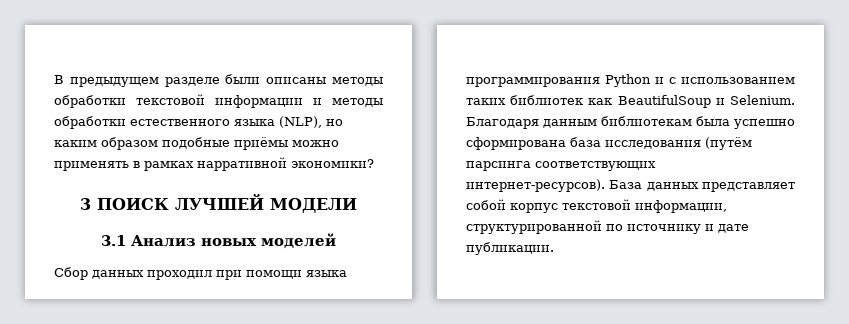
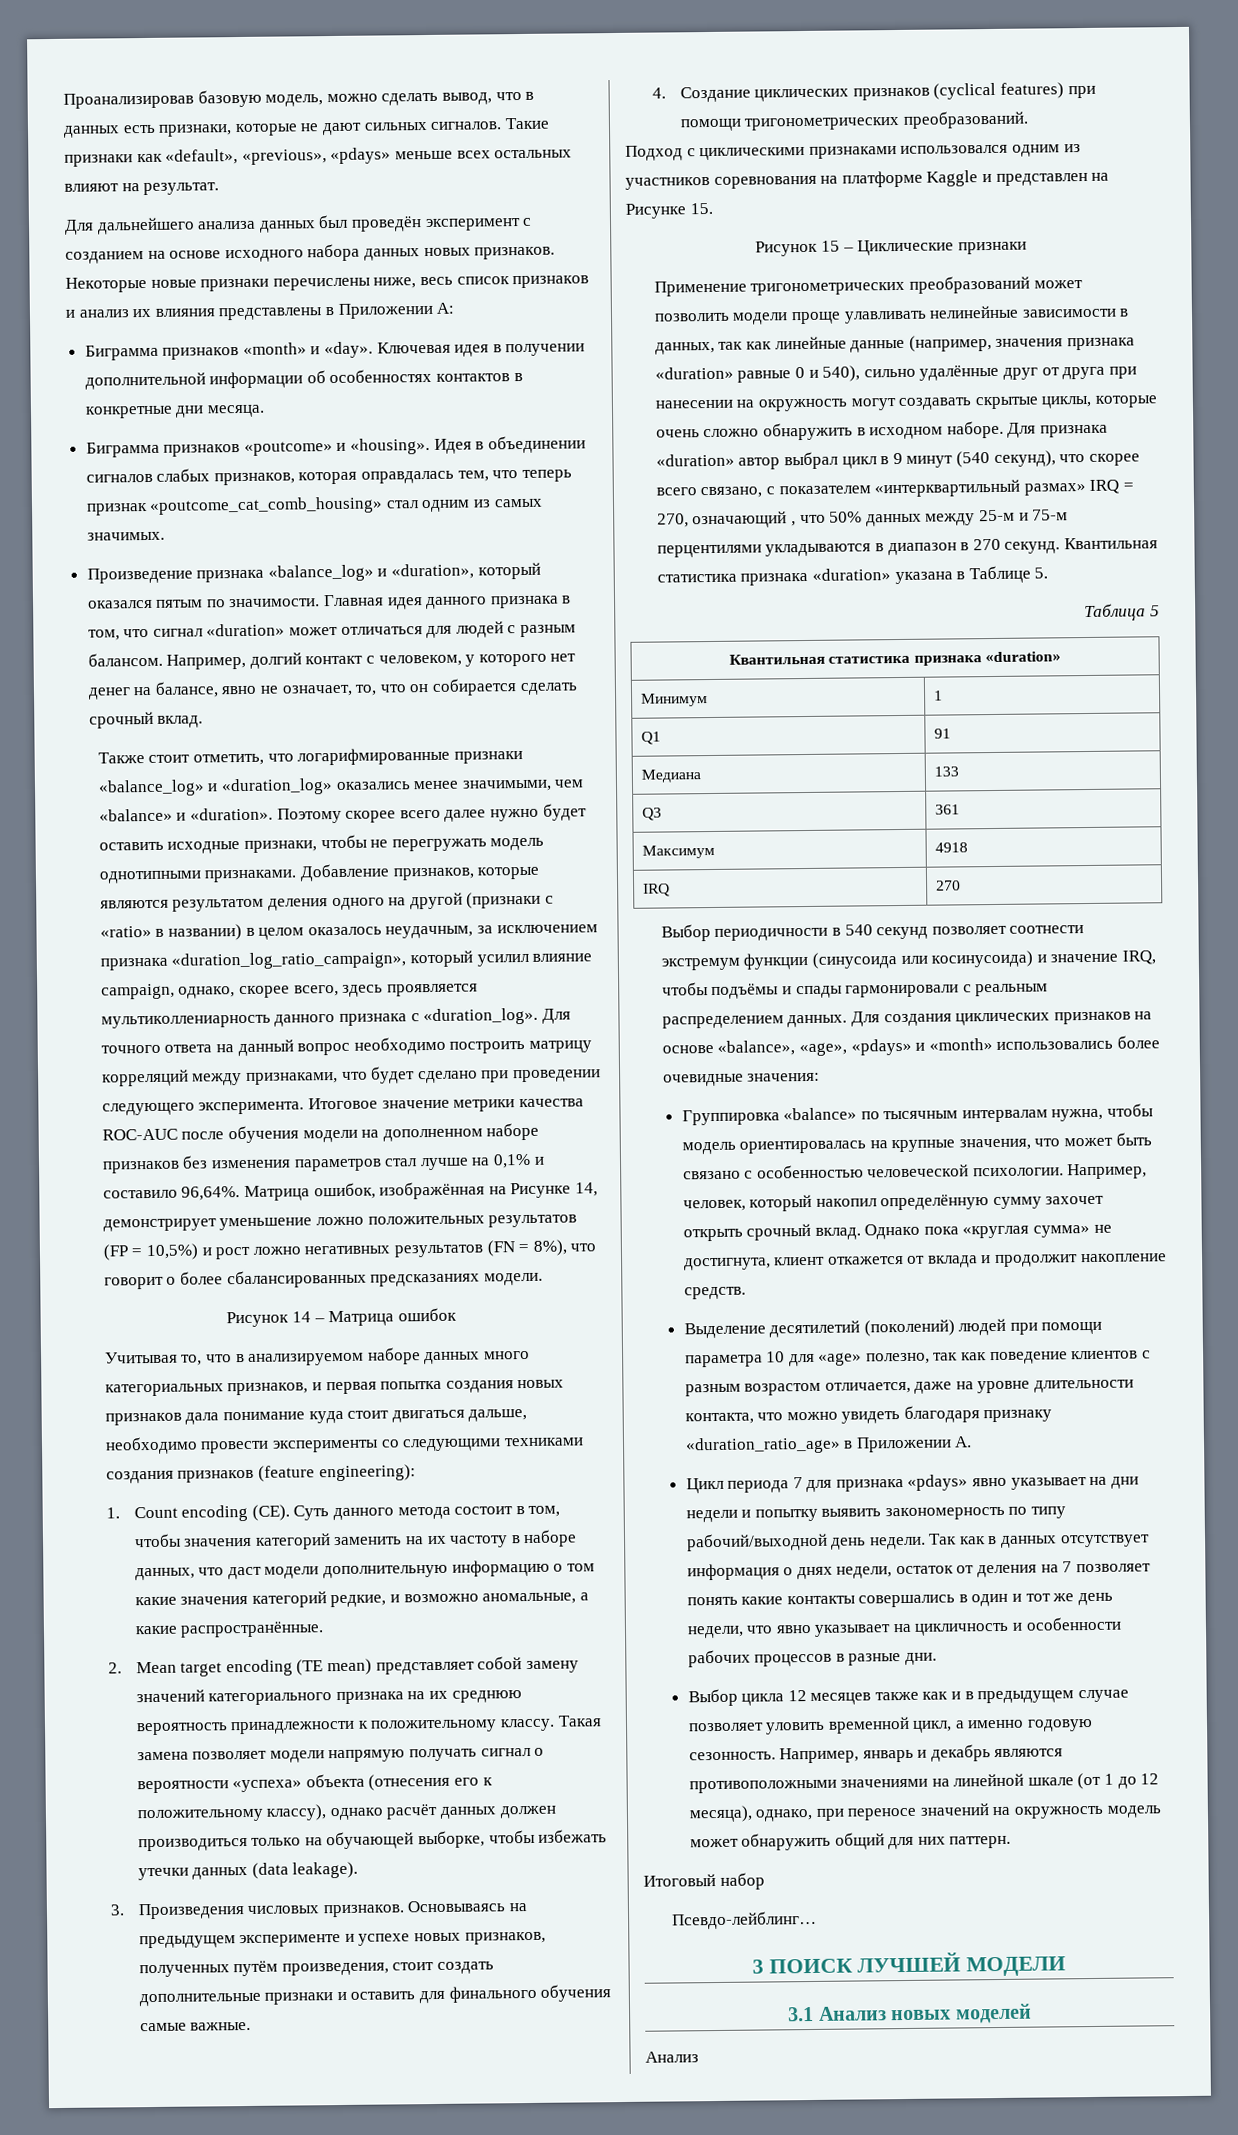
- В предыдущем разделе были описаны методы обработки текстовой информации и методы обработки естественного языка (NLP), но каким образом подобные приёмы можно применять в рамках нарративной экономики?
+ Проанализировав базовую модель, можно сделать вывод, что в данных есть признаки, которые не дают сильных сигналов. Такие признаки как «default», «previous», «pdays» меньше всех остальных влияют на результат.
+ Для дальнейшего анализа данных был проведён эксперимент с созданием на основе исходного набора данных новых признаков. Некоторые новые признаки перечислены ниже, весь список признаков и анализ их влияния представлены в Приложении А:
+ Биграмма признаков «month» и «day». Ключевая идея в получении дополнительной информации об особенностях контактов в конкретные дни месяца.
+ Биграмма признаков «poutcome» и «housing». Идея в объединении сигналов слабых признаков, которая оправдалась тем, что теперь признак «poutcome_cat_comb_housing» стал одним из самых значимых.
+ Произведение признака «balance_log» и «duration», который оказался пятым по значимости. Главная идея данного признака в том, что сигнал «duration» может отличаться для людей с разным балансом. Например, долгий контакт с человеком, у которого нет денег на балансе, явно не означает, то, что он собирается сделать срочный вклад.
+ Также стоит отметить, что логарифмированные признаки «balance_log» и «duration_log» оказались менее значимыми, чем «balance» и «duration». Поэтому скорее всего далее нужно будет оставить исходные признаки, чтобы не перегружать модель однотипными признаками. Добавление признаков, которые являются результатом деления одного на другой (признаки с «ratio» в названии) в целом оказалось неудачным, за исключением признака «duration_log_ratio_campaign», который усилил влияние campaign, однако, скорее всего, здесь проявляется мультиколлениарность данного признака с «duration_log». Для точного ответа на данный вопрос необходимо построить матрицу корреляций между признаками, что будет сделано при проведении следующего эксперимента. Итоговое значение метрики качества ROC-AUC после обучения модели на дополненном наборе признаков без изменения параметров стал лучше на 0,1% и составило 96,64%. Матрица ошибок, изображённая на Рисунке 14, демонстрирует уменьшение ложно положительных результатов (FP = 10,5%) и рост ложно негативных результатов (FN = 8%), что говорит о более сбалансированных предсказаниях модели.
+ Рисунок 14 – Матрица ошибок
+ Учитывая то, что в анализируемом наборе данных много категориальных признаков, и первая попытка создания новых признаков дала понимание куда стоит двигаться дальше, необходимо провести эксперименты со следующими техниками создания признаков (feature engineering):
+ 1. Count encoding (CE). Суть данного метода состоит в том, чтобы значения категорий заменить на их частоту в наборе данных, что даст модели дополнительную информацию о том какие значения категорий редкие, и возможно аномальные, а какие распространённые.
+ 2. Mean target encoding (TE mean) представляет собой замену значений категориального признака на их среднюю вероятность принадлежности к положительному классу. Такая замена позволяет модели напрямую получать сигнал о вероятности «успеха» объекта (отнесения его к положительному классу), однако расчёт данных должен производиться только на обучающей выборке, чтобы избежать утечки данных (data leakage).
+ 3. Произведения числовых признаков. Основываясь на предыдущем эксперименте и успехе новых признаков, полученных путём произведения, стоит создать дополнительные признаки и оставить для финального обучения самые важные.
+ 4. Создание циклических признаков (cyclical features) при помощи тригонометрических преобразований.
+ Подход с циклическими признаками использовался одним из участников соревнования на платформе Kaggle и представлен на Рисунке 15.
+ Рисунок 15 – Циклические признаки
+ Применение тригонометрических преобразований может позволить модели проще улавливать нелинейные зависимости в данных, так как линейные данные (например, значения признака «duration» равные 0 и 540), сильно удалённые друг от друга при нанесении на окружность могут создавать скрытые циклы, которые очень сложно обнаружить в исходном наборе. Для признака «duration» автор выбрал цикл в 9 минут (540 секунд), что скорее всего связано, с показателем «интерквартильный размах» IRQ = 270, означающий , что 50% данных между 25-м и 75-м перцентилями укладываются в диапазон в 270 секунд. Квантильная статистика признака «duration» указана в Таблице 5.
+ Таблица 5
+ Квантильная статистика признака «duration»
+ Минимум | 1
+ Q1 | 91
+ Медиана | 133
+ Q3 | 361
+ Максимум | 4918
+ IRQ | 270
+ Выбор периодичности в 540 секунд позволяет соотнести экстремум функции (синусоида или косинусоида) и значение IRQ, чтобы подъёмы и спады гармонировали с реальным распределением данных. Для создания циклических признаков на основе «balance», «age», «pdays» и «month» использовались более очевидные значения:
+ Группировка «balance» по тысячным интервалам нужна, чтобы модель ориентировалась на крупные значения, что может быть связано с особенностью человеческой психологии. Например, человек, который накопил определённую сумму захочет открыть срочный вклад. Однако пока «круглая сумма» не достигнута, клиент откажется от вклада и продолжит накопление средств.
+ Выделение десятилетий (поколений) людей при помощи параметра 10 для «age» полезно, так как поведение клиентов с разным возрастом отличается, даже на уровне длительности контакта, что можно увидеть благодаря признаку «duration_ratio_age» в Приложении А.
+ Цикл периода 7 для признака «pdays» явно указывает на дни недели и попытку выявить закономерность по типу рабочий/выходной день недели. Так как в данных отсутствует информация о днях недели, остаток от деления на 7 позволяет понять какие контакты совершались в один и тот же день недели, что явно указывает на цикличность и особенности рабочих процессов в разные дни.
+ Выбор цикла 12 месяцев также как и в предыдущем случае позволяет уловить временной цикл, а именно годовую сезонность. Например, январь и декабрь являются противоположными значениями на линейной шкале (от 1 до 12 месяца), однако, при переносе значений на окружность модель может обнаружить общий для них паттерн.
+ Итоговый набор
+ Псевдо-лейблинг…
  3.1 Анализ новых моделей
- Сбор данных проходил при помощи языка программирования Python и с использованием таких библиотек как BeautifulSoup и Selenium. Благодаря данным библиотекам была успешно сформирована база исследования (путём парсинга соответствующих интернет-ресурсов). База данных представляет собой корпус текстовой информации, структурированной по источнику и дате публикации.
+ Анализ

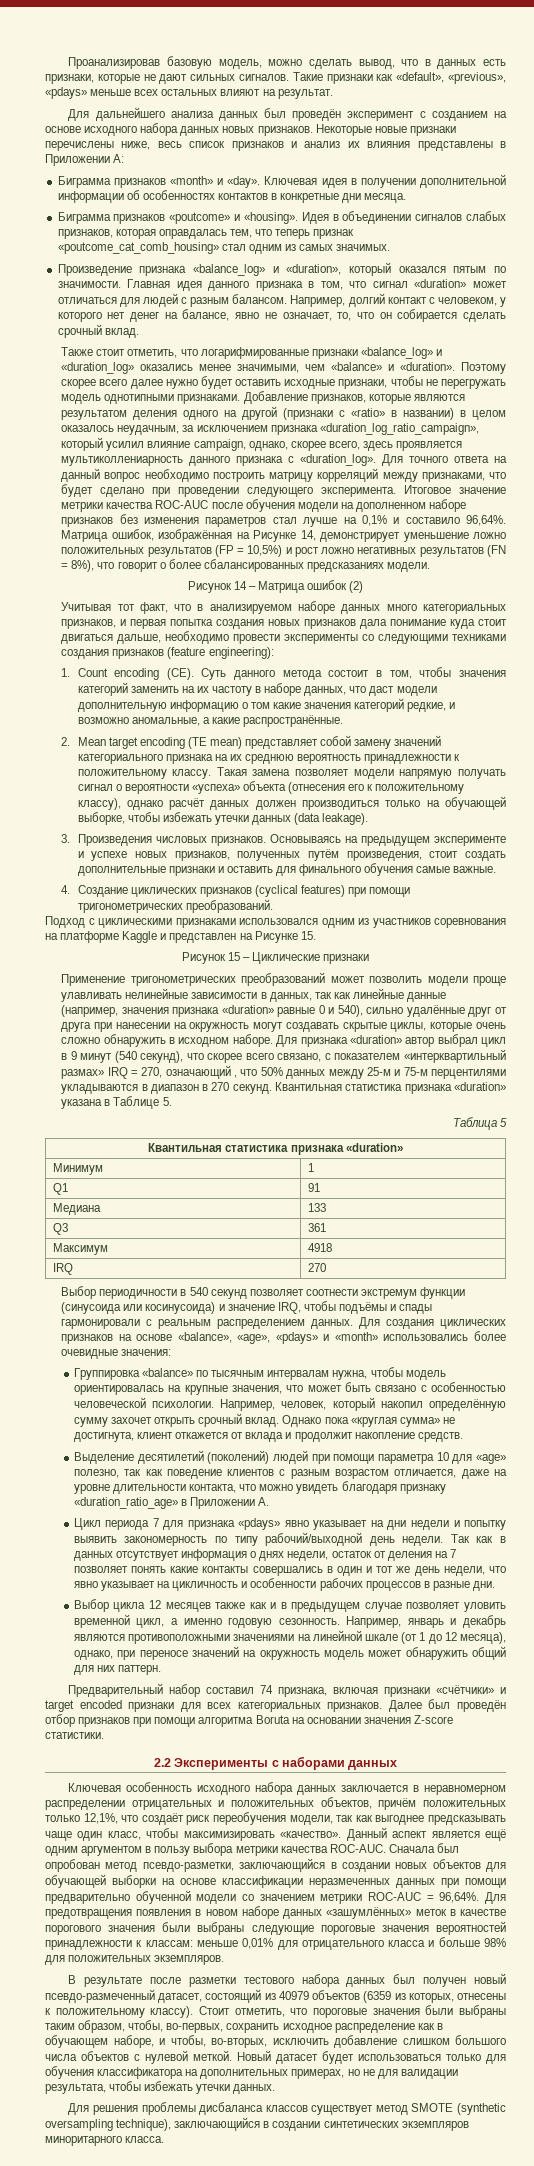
- Рисунок 14 – Матрица ошибок
+ Рисунок 14 – Матрица ошибок (2)
- Учитывая то, что в анализируемом наборе данных много категориальных признаков, и первая попытка создания новых признаков дала понимание куда стоит двигаться дальше, необходимо провести эксперименты со следующими техниками создания признаков (feature engineering):
+ Учитывая тот факт, что в анализируемом наборе данных много категориальных признаков, и первая попытка создания новых признаков дала понимание куда стоит двигаться дальше, необходимо провести эксперименты со следующими техниками создания признаков (feature engineering):
- Итоговый набор
- Псевдо-лейблинг…
- 3 ПОИСК ЛУЧШЕЙ МОДЕЛИ
- 3.1 Анализ новых моделей
- Анализ
+ Предварительный набор составил 74 признака, включая признаки «счётчики» и target encoded признаки для всех категориальных признаков. Далее был проведён отбор признаков при помощи алгоритма Boruta на основании значения Z-score статистики.
+ 2.2 Эксперименты с наборами данных
+ Ключевая особенность исходного набора данных заключается в неравномерном распределении отрицательных и положительных объектов, причём положительных только 12,1%, что создаёт риск переобучения модели, так как выгоднее предсказывать чаще один класс, чтобы максимизировать «качество». Данный аспект является ещё одним аргументом в пользу выбора метрики качества ROC-AUC. Сначала был опробован метод псевдо-разметки, заключающийся в создании новых объектов для обучающей выборки на основе классификации неразмеченных данных при помощи предварительно обученной модели со значением метрики ROC-AUC = 96,64%. Для предотвращения появления в новом наборе данных «зашумлённых» меток в качестве порогового значения были выбраны следующие пороговые значения вероятностей принадлежности к классам: меньше 0,01% для отрицательного класса и больше 98% для положительных экземпляров.
+ В результате после разметки тестового набора данных был получен новый псевдо-размеченный датасет, состоящий из 40979 объектов (6359 из которых, отнесены к положительному классу). Стоит отметить, что пороговые значения были выбраны таким образом, чтобы, во-первых, сохранить исходное распределение как в обучающем наборе, и чтобы, во-вторых, исключить добавление слишком большого числа объектов с нулевой меткой. Новый датасет будет использоваться только для обучения классификатора на дополнительных примерах, но не для валидации результата, чтобы избежать утечки данных.
+ Для решения проблемы дисбаланса классов существует метод SMOTE (synthetic oversampling technique), заключающийся в создании синтетических экземпляров миноритарного класса.

